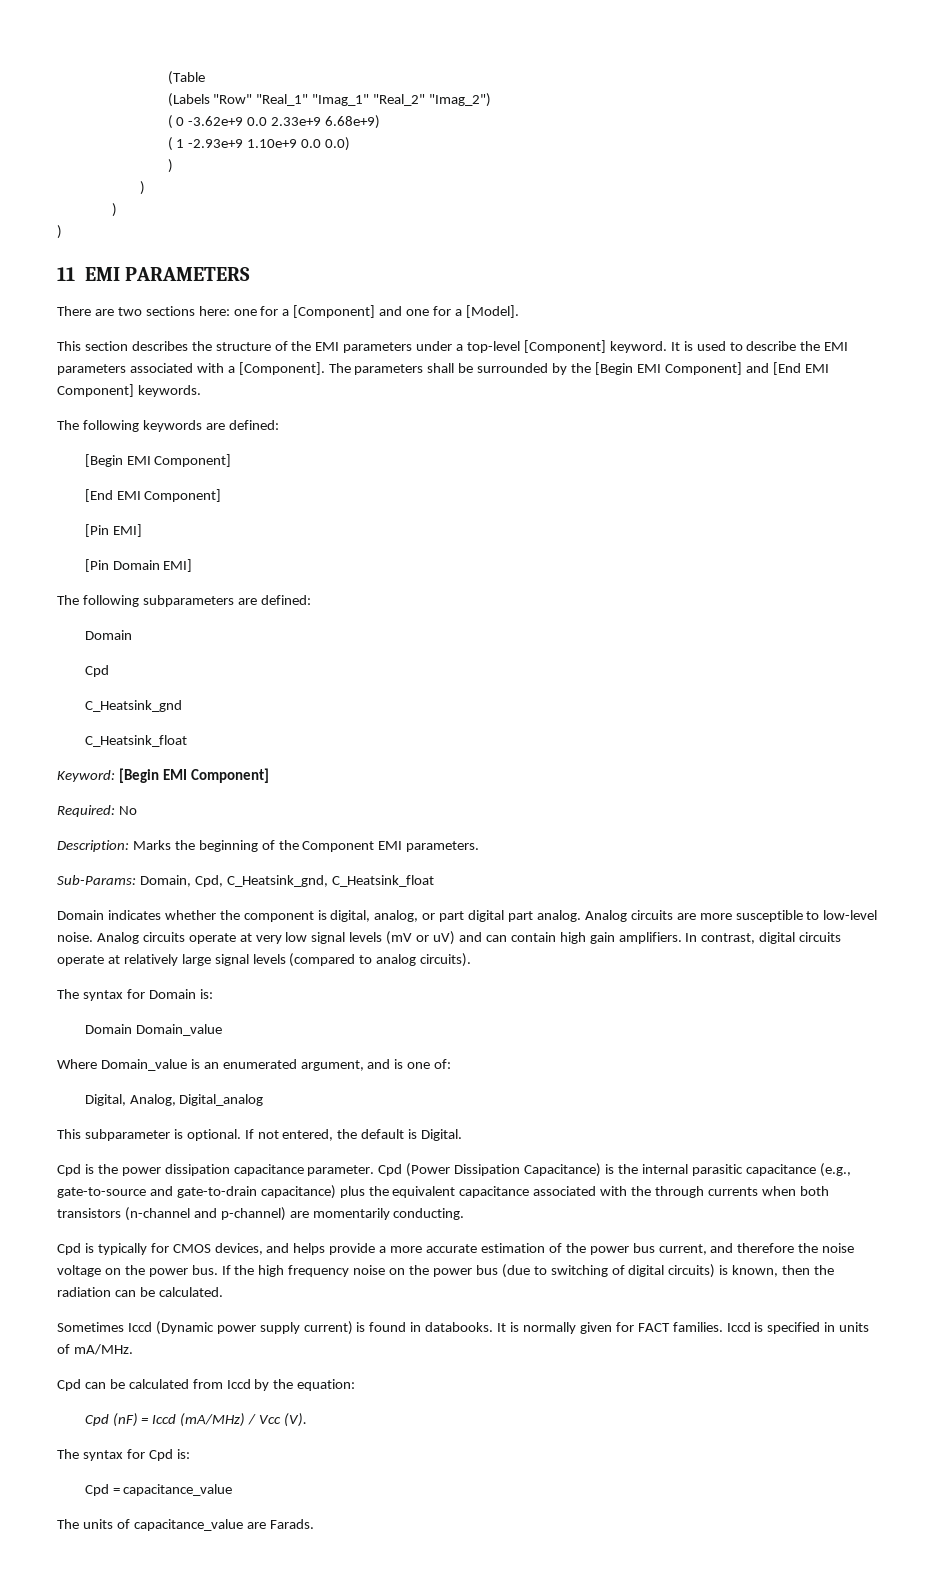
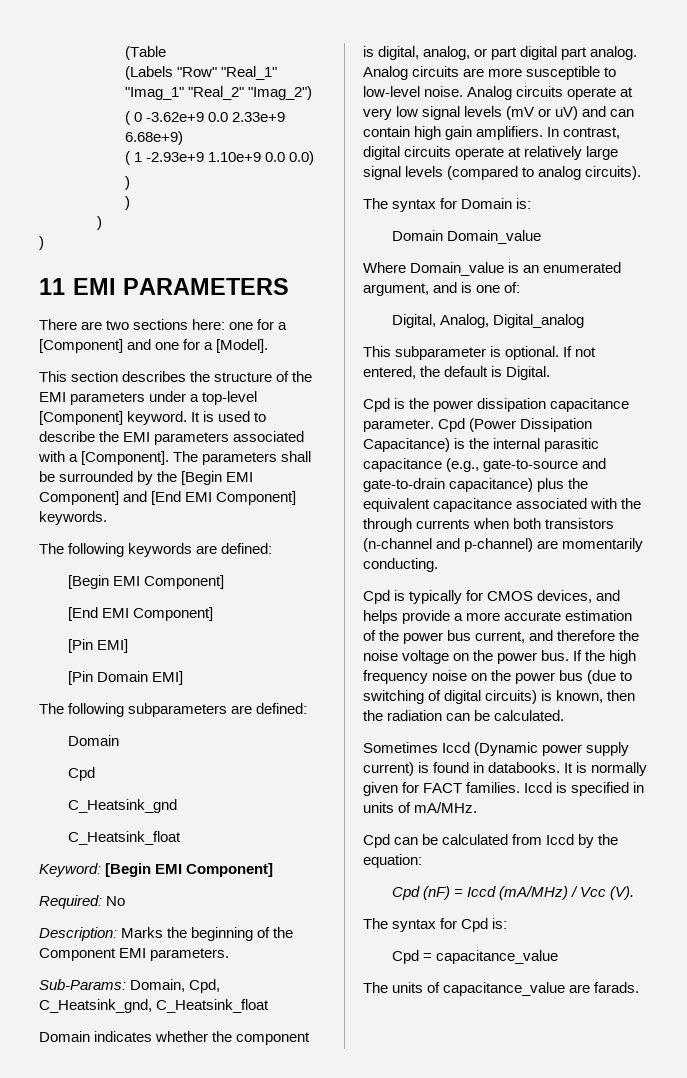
- The units of capacitance_value are Farads.
+ The units of capacitance_value are farads.

